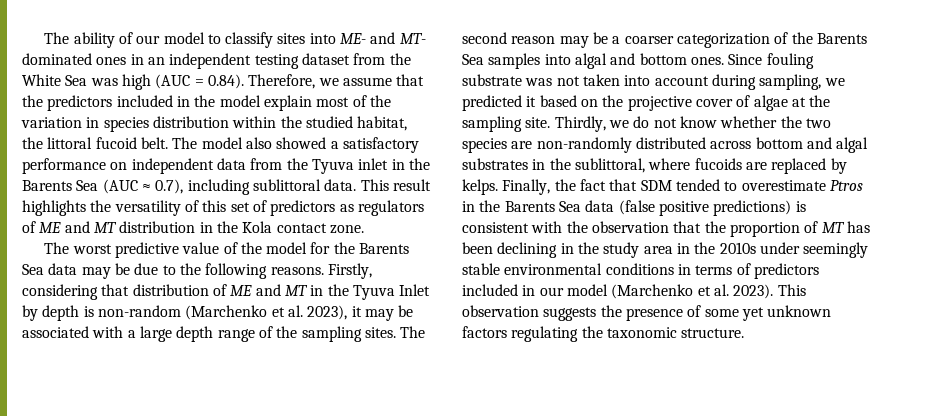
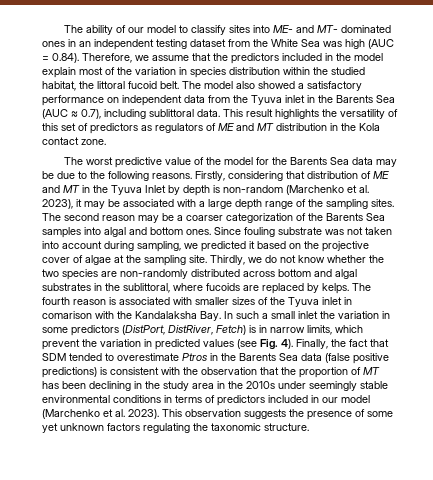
+ The fourth reason is associated with smaller sizes of the Tyuva inlet in comarison with the Kandalaksha Bay. In such a small inlet the variation in some predictors (DistPort, DistRiver, Fetch) is in narrow limits, which prevent the variation in predicted values (see Fig. 4).

